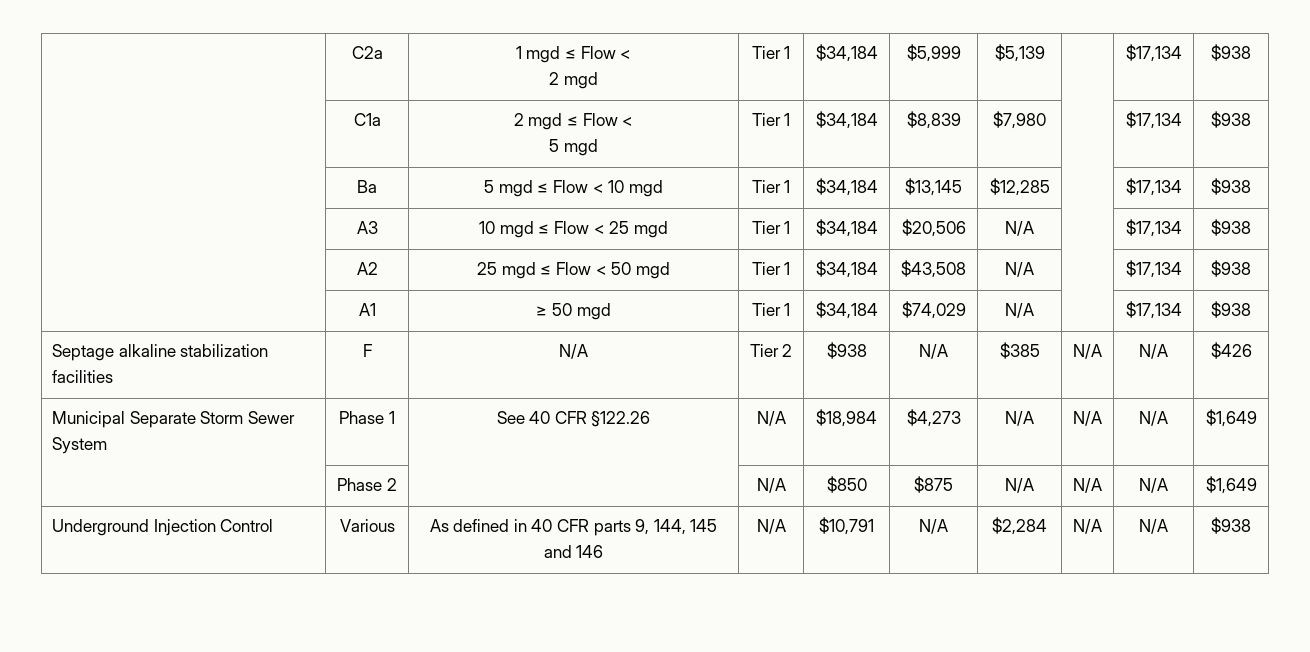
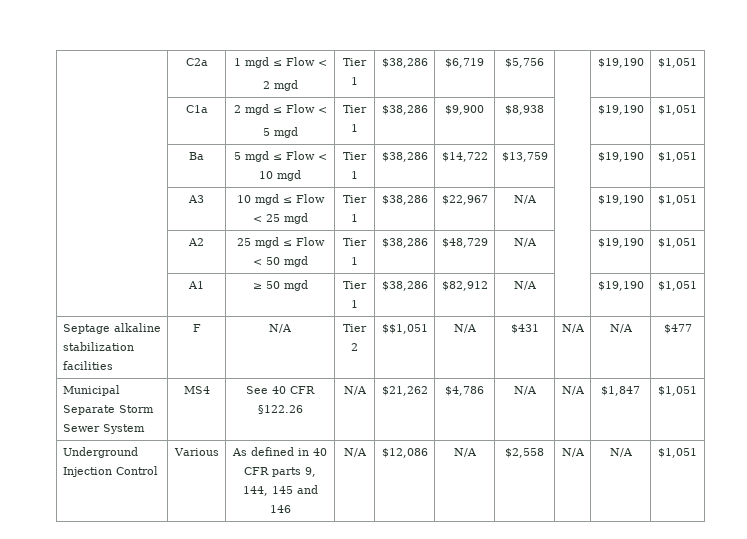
  | C2a | 1 mgd ≤ Flow <
- 2 mgd | Tier 1 | $34,184 | $5,999 | $5,139 | | $17,134 | $938
+ 2 mgd | Tier 1 | $38,286 | $6,719 | $5,756 | | $19,190 | $1,051
  | C1a | 2 mgd ≤ Flow <
- 5 mgd | Tier 1 | $34,184 | $8,839 | $7,980 | | $17,134 | $938
+ 5 mgd | Tier 1 | $38,286 | $9,900 | $8,938 | | $19,190 | $1,051
- | Ba | 5 mgd ≤ Flow < 10 mgd | Tier 1 | $34,184 | $13,145 | $12,285 | | $17,134 | $938
+ | Ba | 5 mgd ≤ Flow < 10 mgd | Tier 1 | $38,286 | $14,722 | $13,759 | | $19,190 | $1,051
- | A3 | 10 mgd ≤ Flow < 25 mgd | Tier 1 | $34,184 | $20,506 | N/A | | $17,134 | $938
+ | A3 | 10 mgd ≤ Flow < 25 mgd | Tier 1 | $38,286 | $22,967 | N/A | | $19,190 | $1,051
- | A2 | 25 mgd ≤ Flow < 50 mgd | Tier 1 | $34,184 | $43,508 | N/A | | $17,134 | $938
+ | A2 | 25 mgd ≤ Flow < 50 mgd | Tier 1 | $38,286 | $48,729 | N/A | | $19,190 | $1,051
- | A1 | ≥ 50 mgd | Tier 1 | $34,184 | $74,029 | N/A | | $17,134 | $938
+ | A1 | ≥ 50 mgd | Tier 1 | $38,286 | $82,912 | N/A | | $19,190 | $1,051
- Septage alkaline stabilization facilities | F | N/A | Tier 2 | $938 | N/A | $385 | N/A | N/A | $426
+ Septage alkaline stabilization facilities | F | N/A | Tier 2 | $$1,051 | N/A | $431 | N/A | N/A | $477
- Municipal Separate Storm Sewer System | Phase 1 | See 40 CFR §122.26 | N/A | $18,984 | $4,273 | N/A | N/A | N/A | $1,649
- | Phase 2 | | N/A | $850 | $875 | N/A | N/A | N/A | $1,649
+ Municipal Separate Storm Sewer System | MS4 | See 40 CFR §122.26 | N/A | $21,262 | $4,786 | N/A | N/A | $1,847 | $1,051
- Underground Injection Control | Various | As defined in 40 CFR parts 9, 144, 145 and 146 | N/A | $10,791 | N/A | $2,284 | N/A | N/A | $938
+ Underground Injection Control | Various | As defined in 40 CFR parts 9, 144, 145 and 146 | N/A | $12,086 | N/A | $2,558 | N/A | N/A | $1,051

